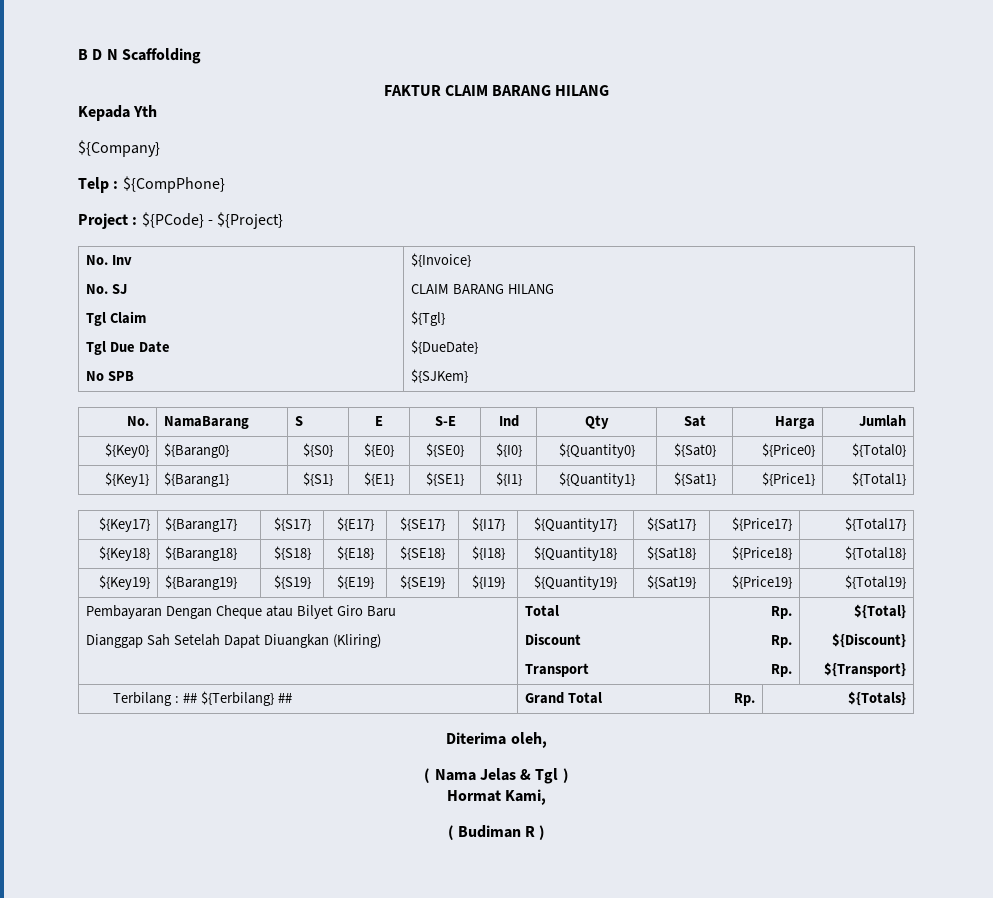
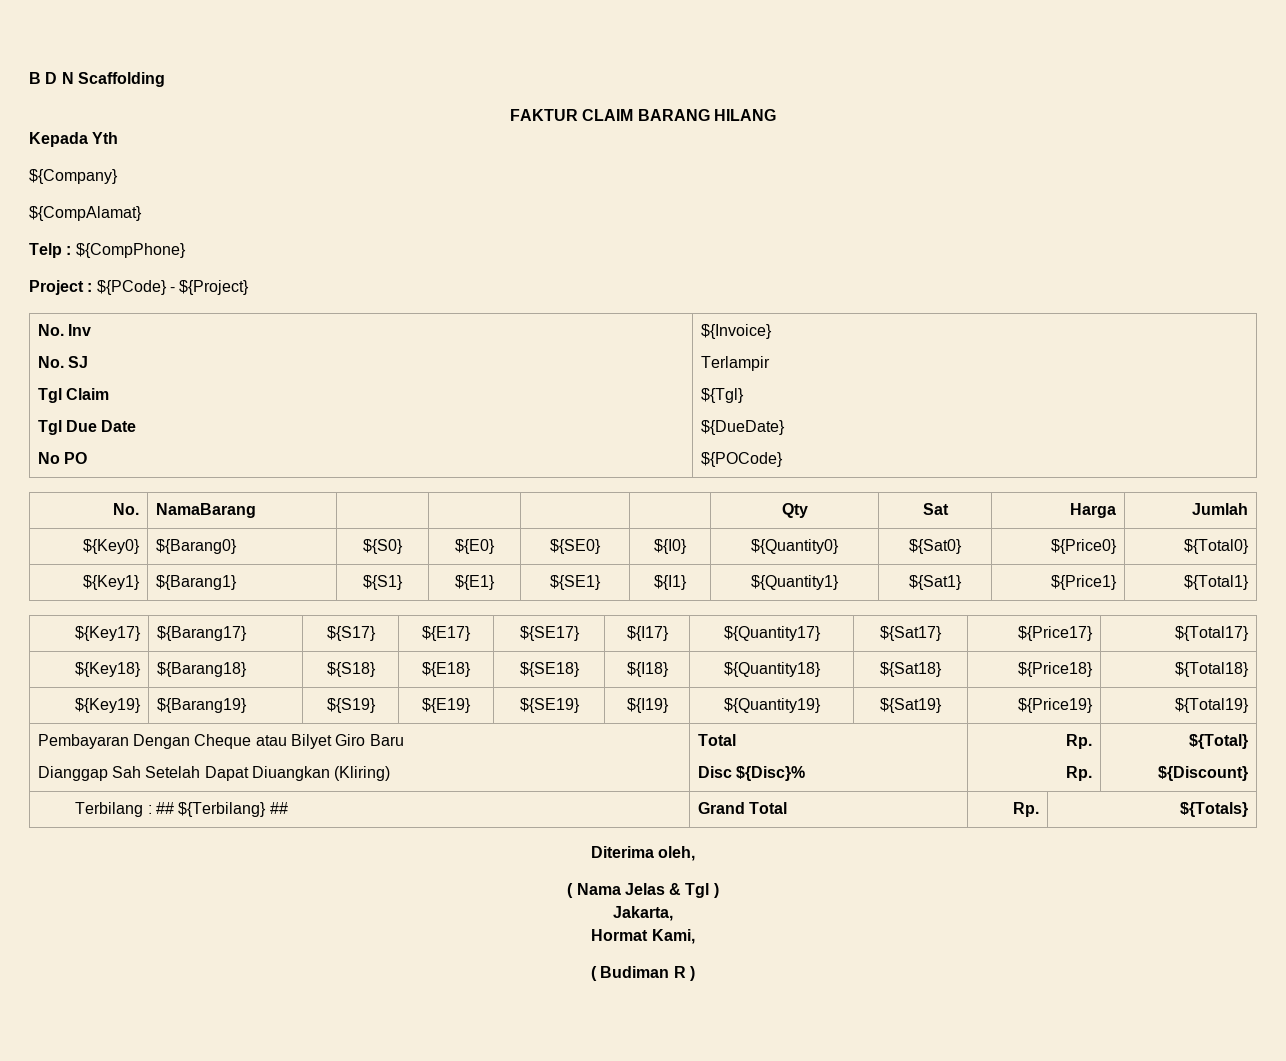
+ ${CompAlamat}
  No. Inv
  No. SJ
  Tgl Claim
  Tgl Due Date
- No SPB | ${Invoice}
- CLAIM BARANG HILANG
+ No PO | ${Invoice}
+ Terlampir
  ${Tgl}
  ${DueDate}
- ${SJKem}
+ ${POCode}
- No. | NamaBarang | S | E | S-E | Ind | Qty | Sat | Harga | Jumlah
+ No. | NamaBarang | | | | | Qty | Sat | Harga | Jumlah
  Pembayaran Dengan Cheque atau Bilyet Giro Baru
  Dianggap Sah Setelah Dapat Diuangkan (Kliring) | Total
- Discount
- Transport | Rp.
- Rp.
+ Disc ${Disc}% | Rp.
  Rp. | ${Total}
  ${Discount}
- ${Transport}
+ Jakarta,

